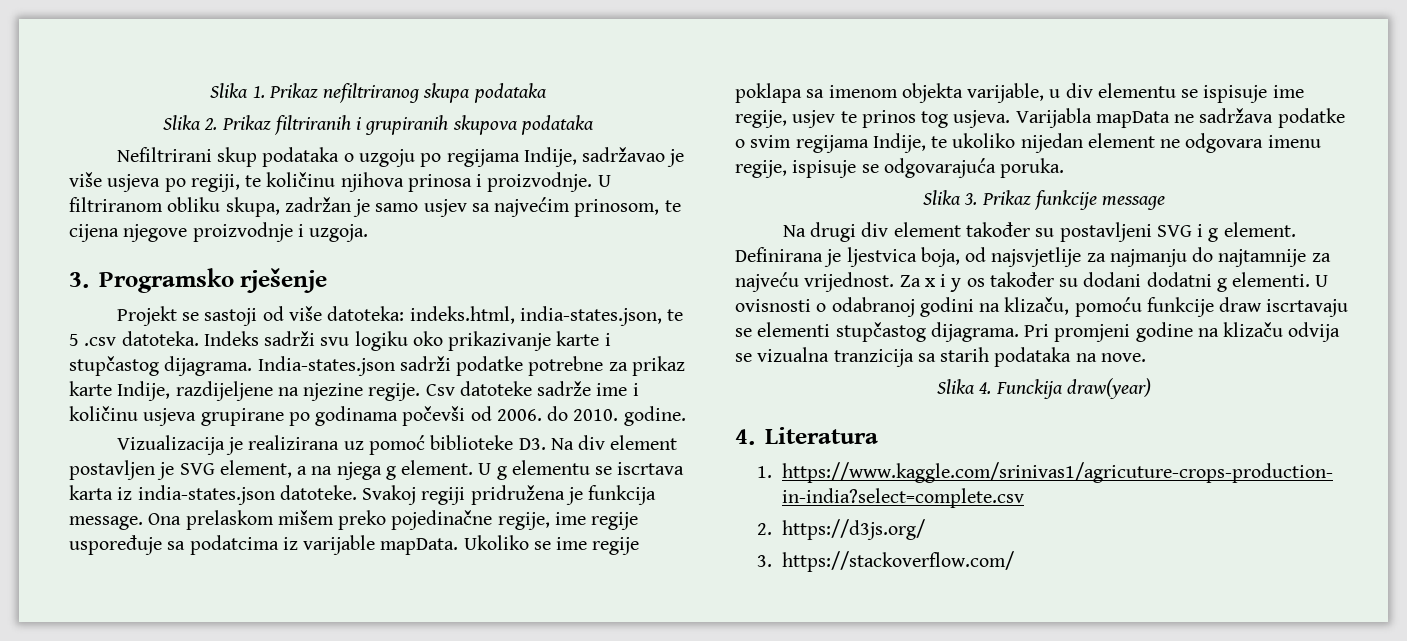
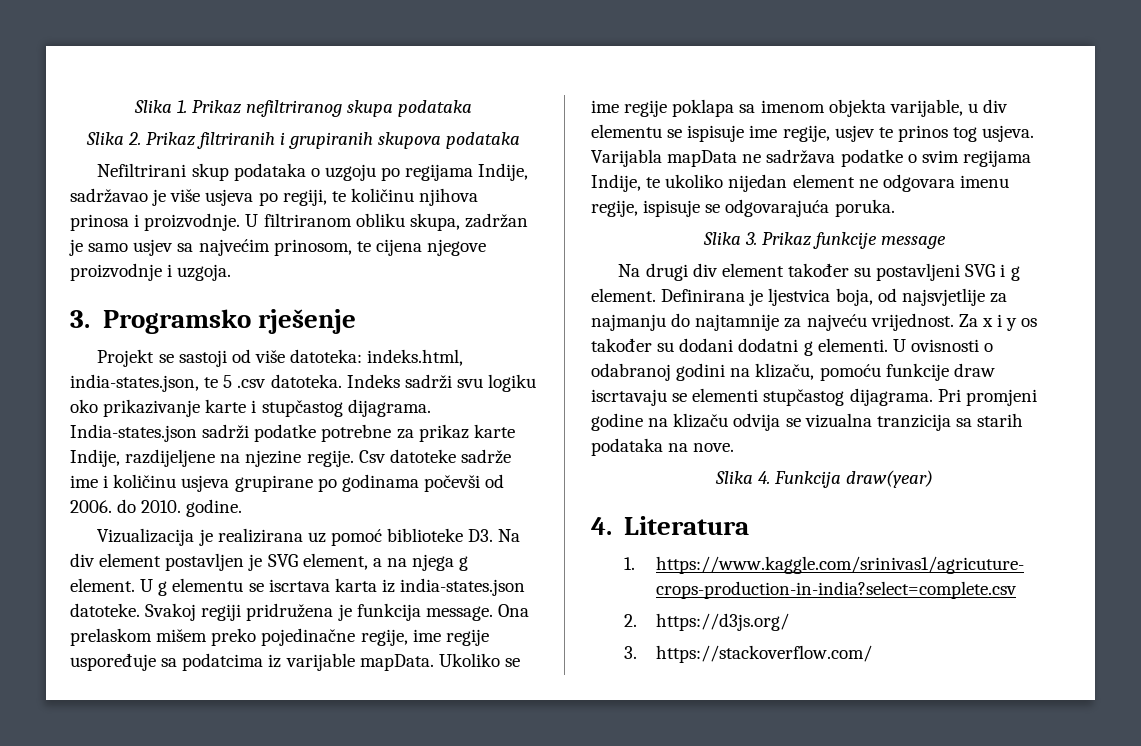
- Slika 4. Funckija draw(year)
+ Slika 4. Funkcija draw(year)

